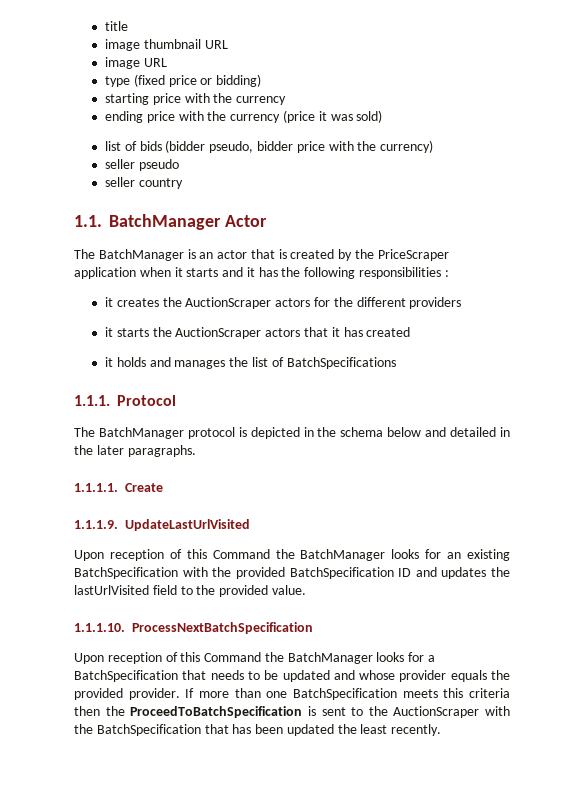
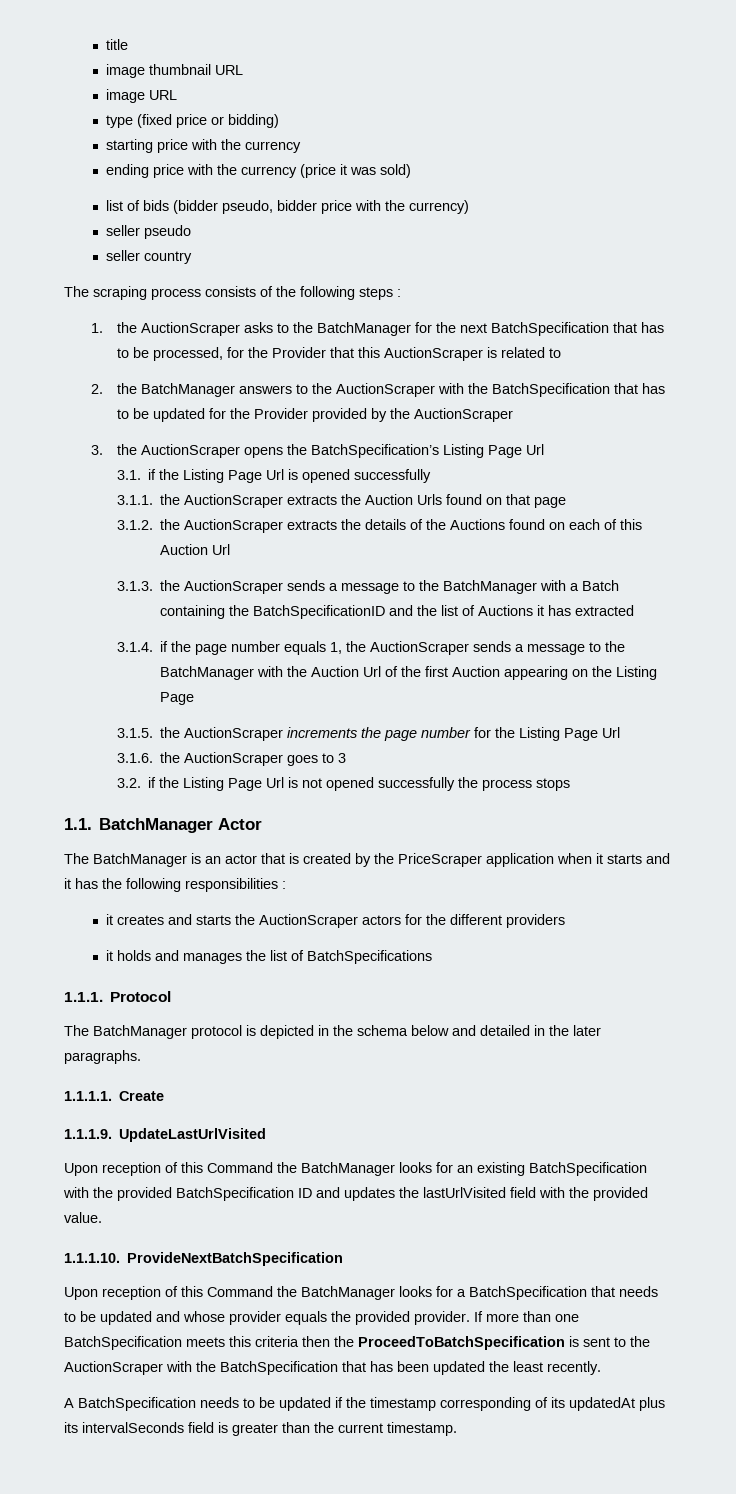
+ The scraping process consists of the following steps :
+ 1. the AuctionScraper asks to the BatchManager for the next BatchSpecification that has to be processed, for the Provider that this AuctionScraper is related to
+ 2. the BatchManager answers to the AuctionScraper with the BatchSpecification that has to be updated for the Provider provided by the AuctionScraper
+ 3. the AuctionScraper opens the BatchSpecification’s Listing Page Url
+ 3.1. if the Listing Page Url is opened successfully
+ 3.1.1. the AuctionScraper extracts the Auction Urls found on that page
+ 3.1.2. the AuctionScraper extracts the details of the Auctions found on each of this Auction Url
+ 3.1.3. the AuctionScraper sends a message to the BatchManager with a Batch containing the BatchSpecificationID and the list of Auctions it has extracted
+ 3.1.4. if the page number equals 1, the AuctionScraper sends a message to the BatchManager with the Auction Url of the first Auction appearing on the Listing Page
+ 3.1.5. the AuctionScraper increments the page number for the Listing Page Url
+ 3.1.6. the AuctionScraper goes to 3
+ 3.2. if the Listing Page Url is not opened successfully the process stops
- it creates the AuctionScraper actors for the different providers
+ it creates and starts the AuctionScraper actors for the different providers
- it starts the AuctionScraper actors that it has created
- Upon reception of this Command the BatchManager looks for an existing BatchSpecification with the provided BatchSpecification ID and updates the lastUrlVisited field to the provided value.
+ Upon reception of this Command the BatchManager looks for an existing BatchSpecification with the provided BatchSpecification ID and updates the lastUrlVisited field with the provided value.
- 1.1.1.10. ProcessNextBatchSpecification
+ 1.1.1.10. ProvideNextBatchSpecification
+ A BatchSpecification needs to be updated if the timestamp corresponding of its updatedAt plus its intervalSeconds field is greater than the current timestamp.

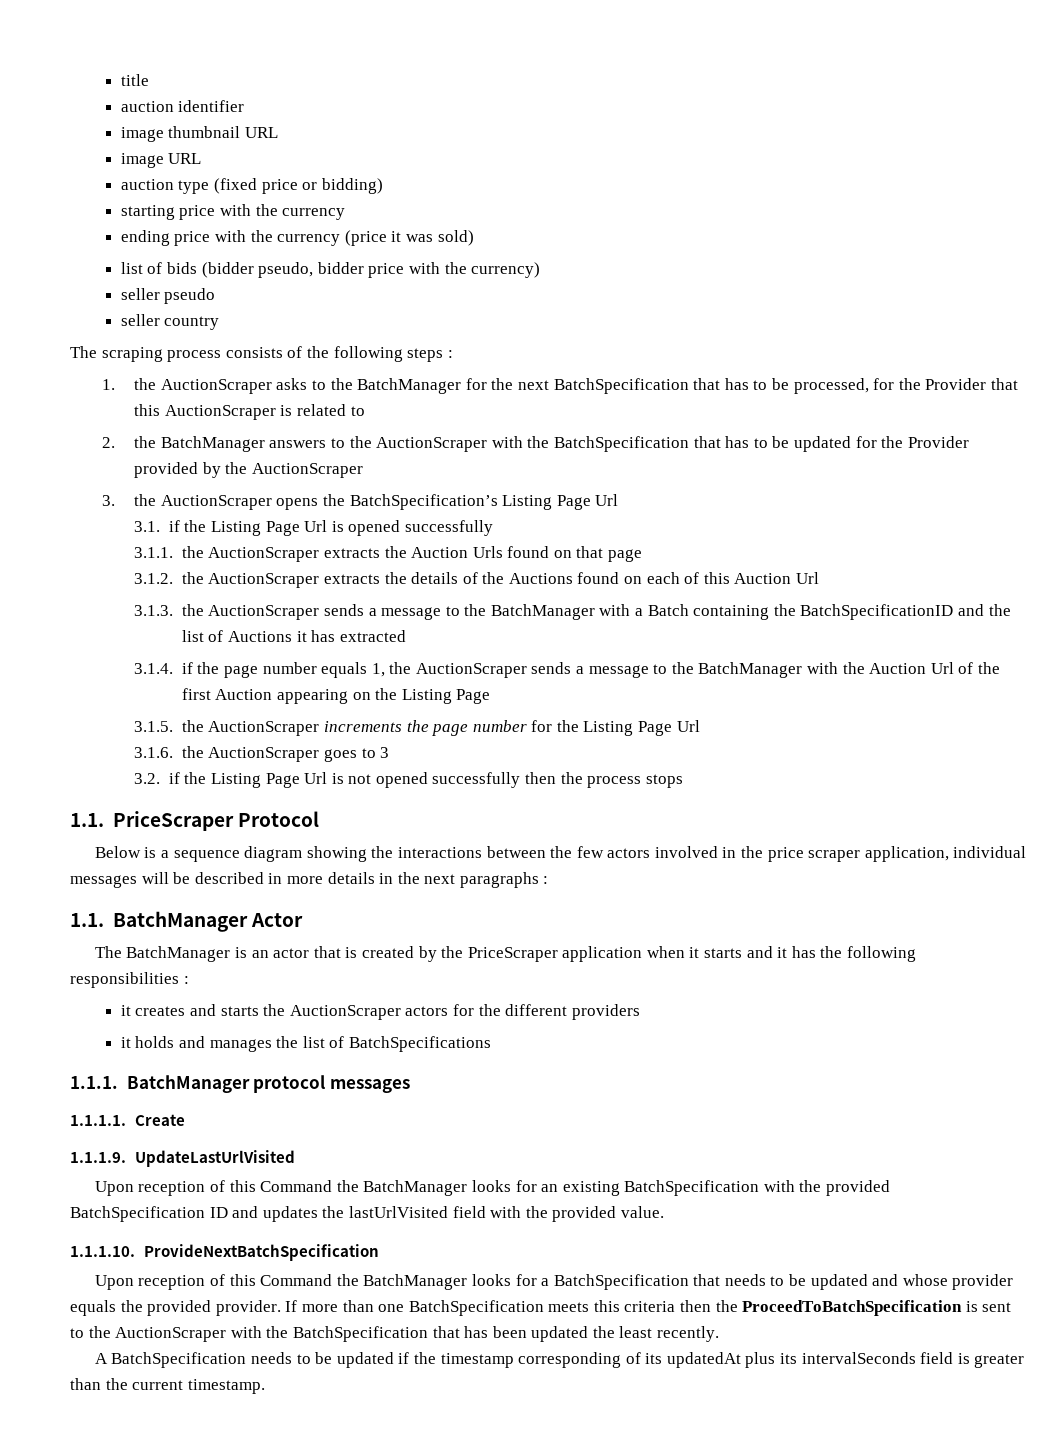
+ auction identifier
- type (fixed price or bidding)
+ auction type (fixed price or bidding)
- 3.2. if the Listing Page Url is not opened successfully the process stops
+ 3.2. if the Listing Page Url is not opened successfully then the process stops
+ 1.1. PriceScraper Protocol
+ Below is a sequence diagram showing the interactions between the few actors involved in the price scraper application, individual messages will be described in more details in the next paragraphs :
- 1.1.1. Protocol
- The BatchManager protocol is depicted in the schema below and detailed in the later paragraphs.
+ 1.1.1. BatchManager protocol messages

